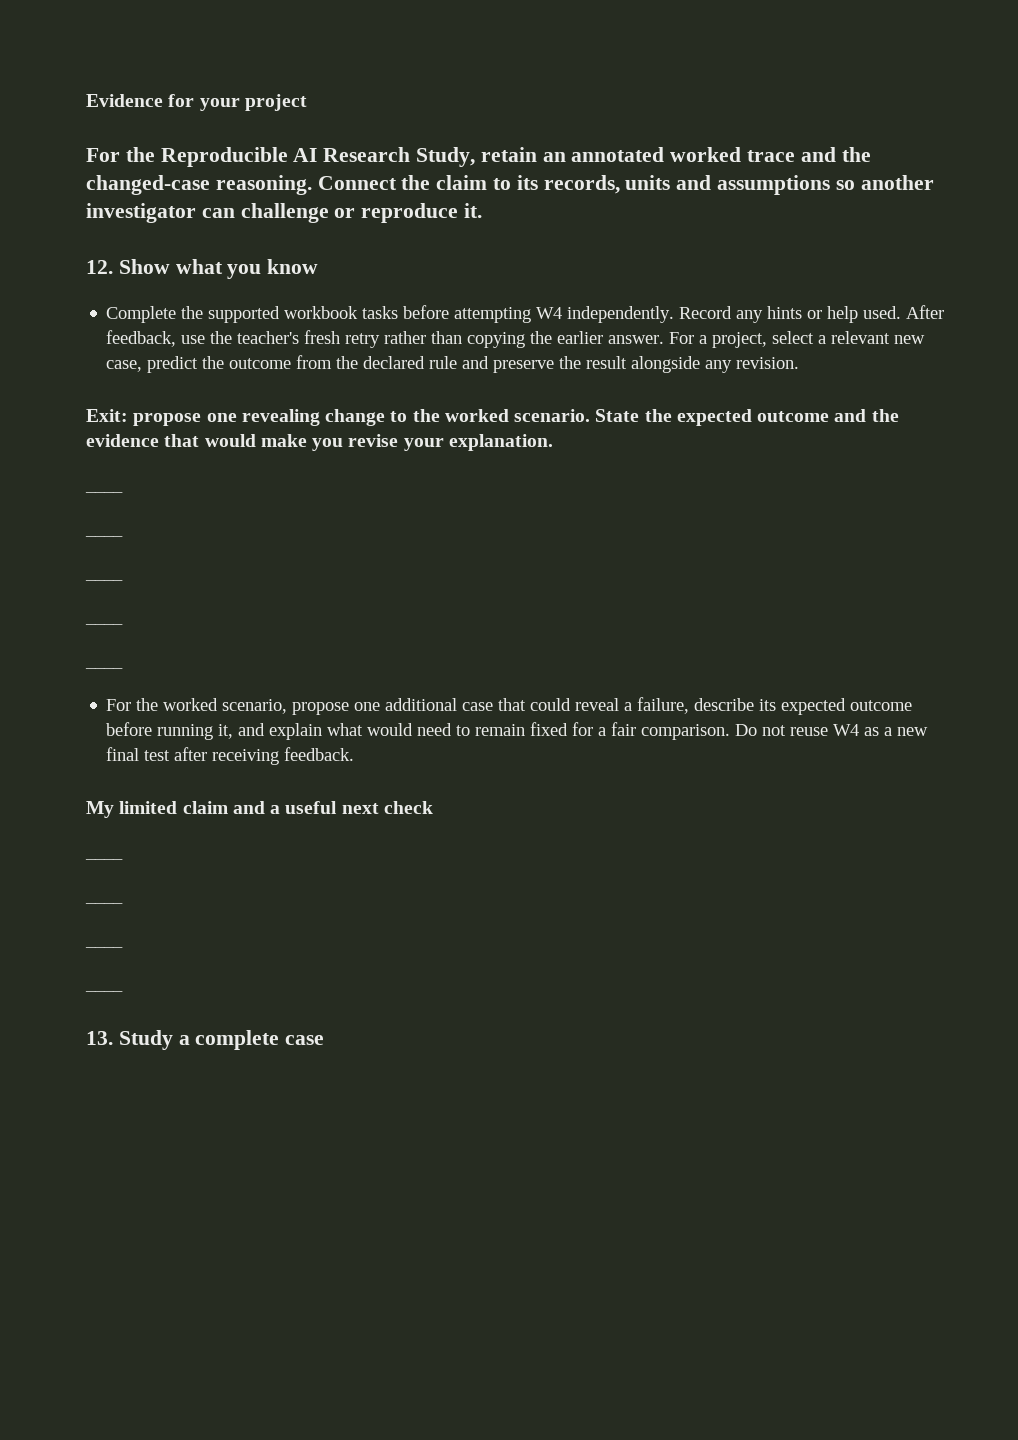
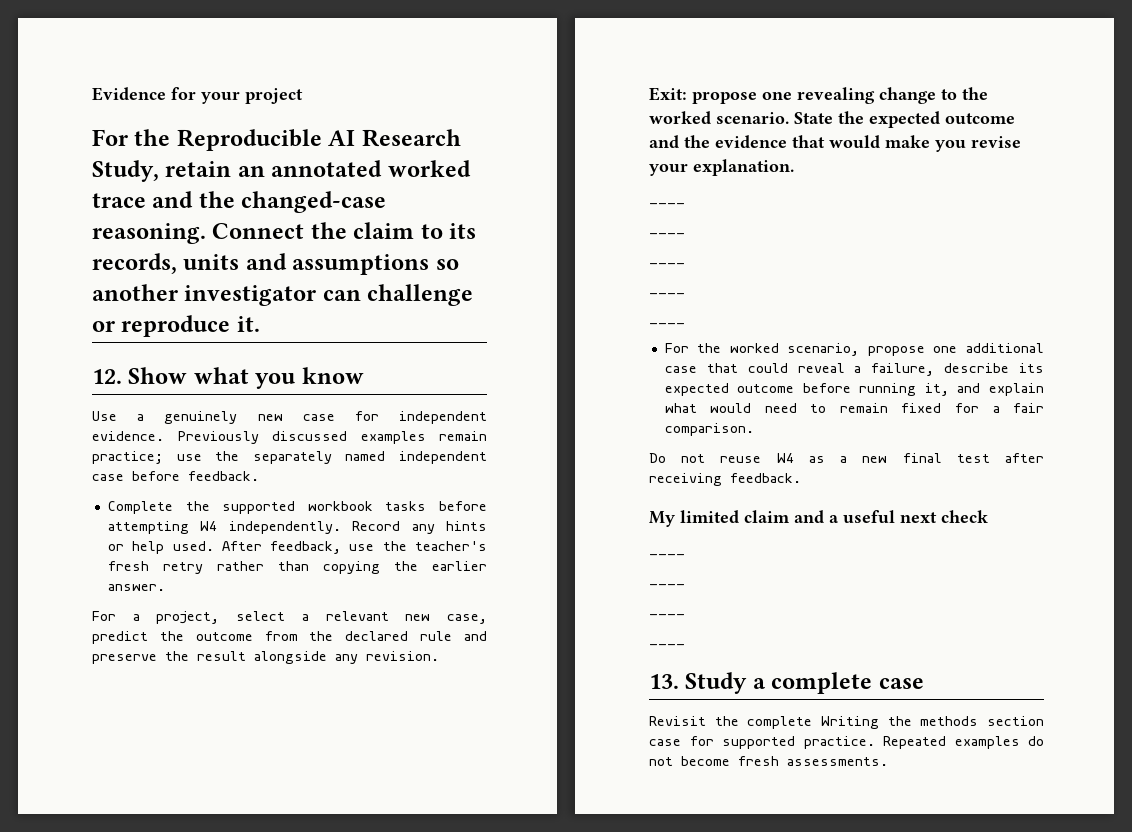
+ Use a genuinely new case for independent evidence. Previously discussed examples remain practice; use the separately named independent case before feedback.
- After feedback, use the teacher's fresh retry rather than copying the earlier answer. For a project, select a relevant new case, predict the outcome from the declared rule and preserve the result alongside any revision.
+ After feedback, use the teacher's fresh retry rather than copying the earlier answer.
+ For a project, select a relevant new case, predict the outcome from the declared rule and preserve the result alongside any revision.
- For the worked scenario, propose one additional case that could reveal a failure, describe its expected outcome before running it, and explain what would need to remain fixed for a fair comparison. Do not reuse W4 as a new final test after receiving feedback.
+ For the worked scenario, propose one additional case that could reveal a failure, describe its expected outcome before running it, and explain what would need to remain fixed for a fair comparison.
+ Do not reuse W4 as a new final test after receiving feedback.
+ Revisit the complete Writing the methods section case for supported practice. Repeated examples do not become fresh assessments.

